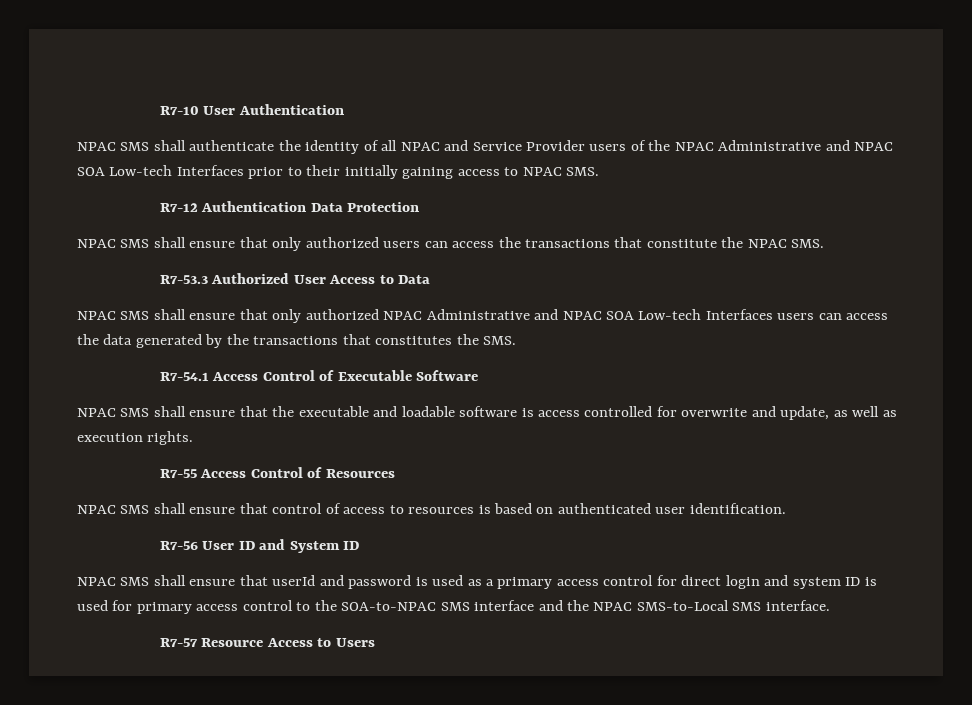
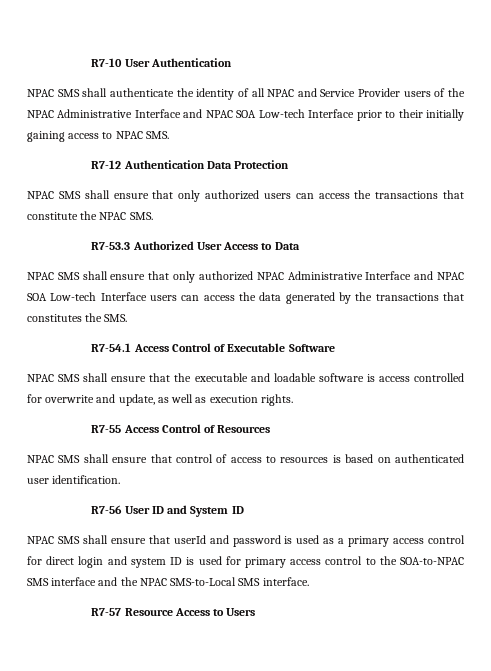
- NPAC SMS shall authenticate the identity of all NPAC and Service Provider users of the NPAC Administrative and NPAC SOA Low-tech Interfaces prior to their initially gaining access to NPAC SMS.
+ NPAC SMS shall authenticate the identity of all NPAC and Service Provider users of the NPAC Administrative Interface and NPAC SOA Low-tech Interface prior to their initially gaining access to NPAC SMS.
- NPAC SMS shall ensure that only authorized NPAC Administrative and NPAC SOA Low-tech Interfaces users can access the data generated by the transactions that constitutes the SMS.
+ NPAC SMS shall ensure that only authorized NPAC Administrative Interface and NPAC SOA Low-tech Interface users can access the data generated by the transactions that constitutes the SMS.

